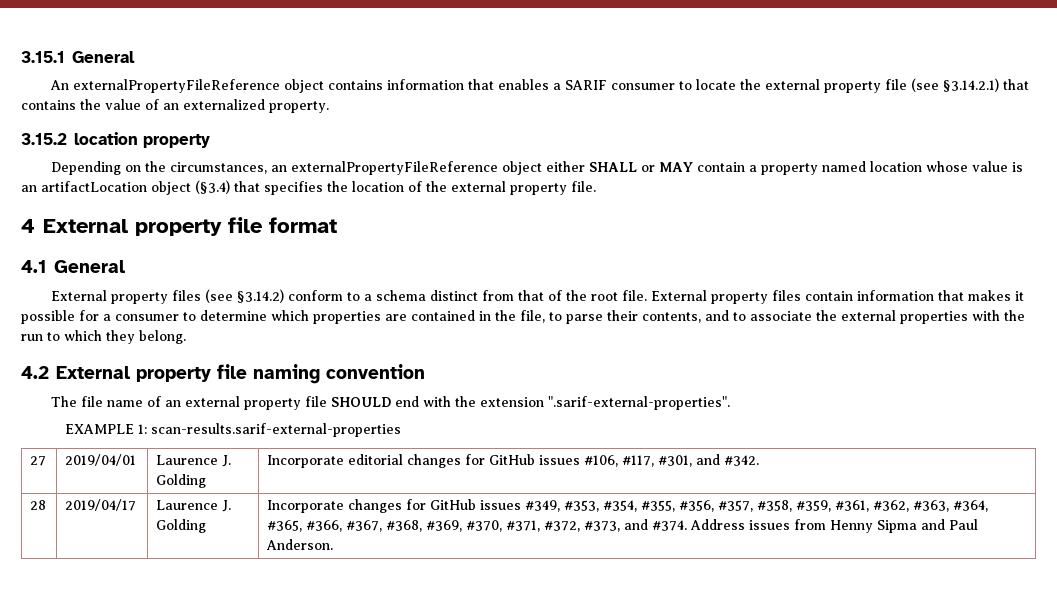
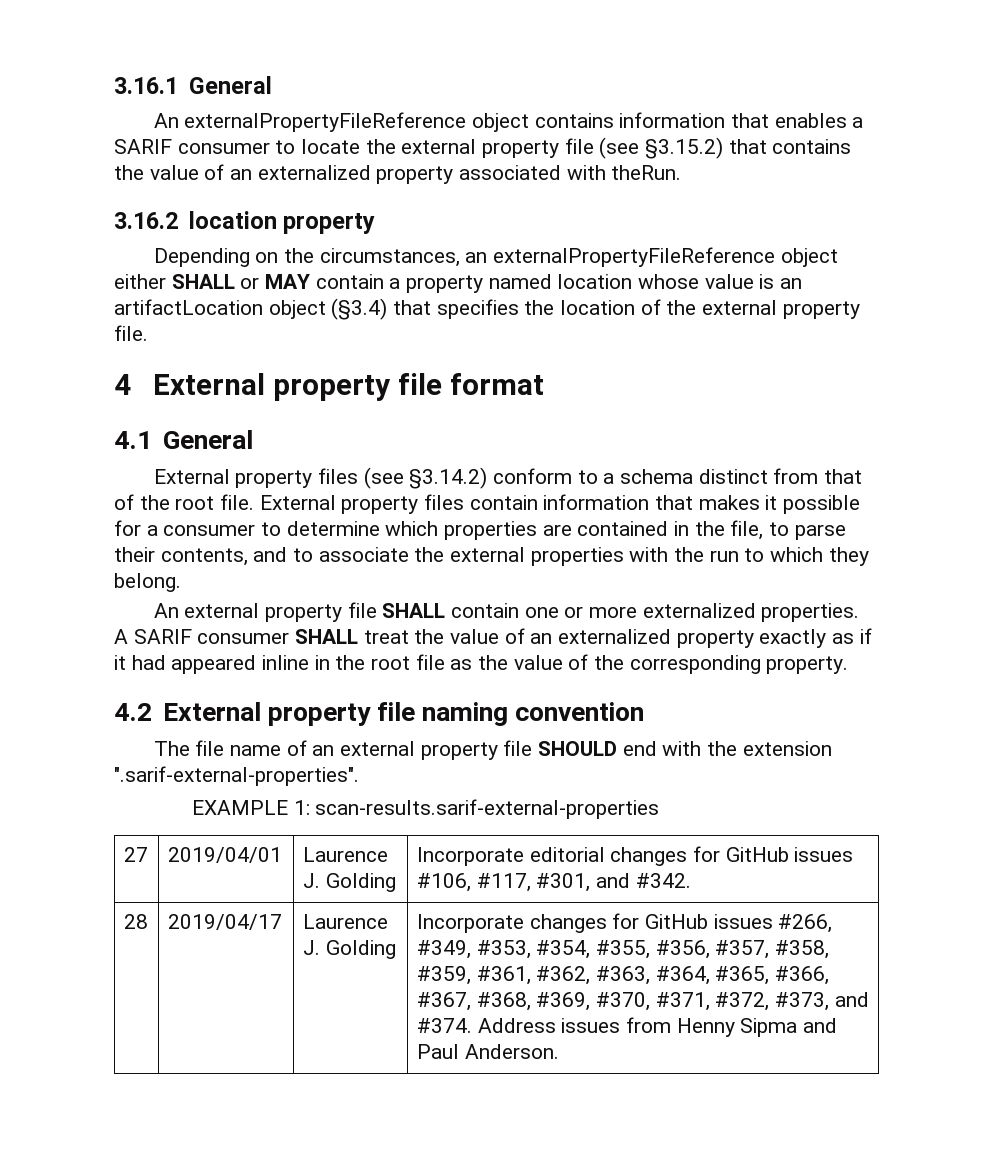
- 3.15.1 General
+ 3.16.1 General
- An externalPropertyFileReference object contains information that enables a SARIF consumer to locate the external property file (see §3.14.2.1) that contains the value of an externalized property.
- 3.15.2 location property
+ An externalPropertyFileReference object contains information that enables a SARIF consumer to locate the external property file (see §3.15.2) that contains the value of an externalized property associated with theRun.
+ 3.16.2 location property
+ An external property file SHALL contain one or more externalized properties. A SARIF consumer SHALL treat the value of an externalized property exactly as if it had appeared inline in the root file as the value of the corresponding property.
- Incorporate changes for GitHub issues #349, #353, #354, #355, #356, #357, #358, #359, #361, #362, #363, #364, #365, #366, #367, #368, #369, #370, #371, #372, #373, and #374.
+ Incorporate changes for GitHub issues #266, #349, #353, #354, #355, #356, #357, #358, #359, #361, #362, #363, #364, #365, #366, #367, #368, #369, #370, #371, #372, #373, and #374.

